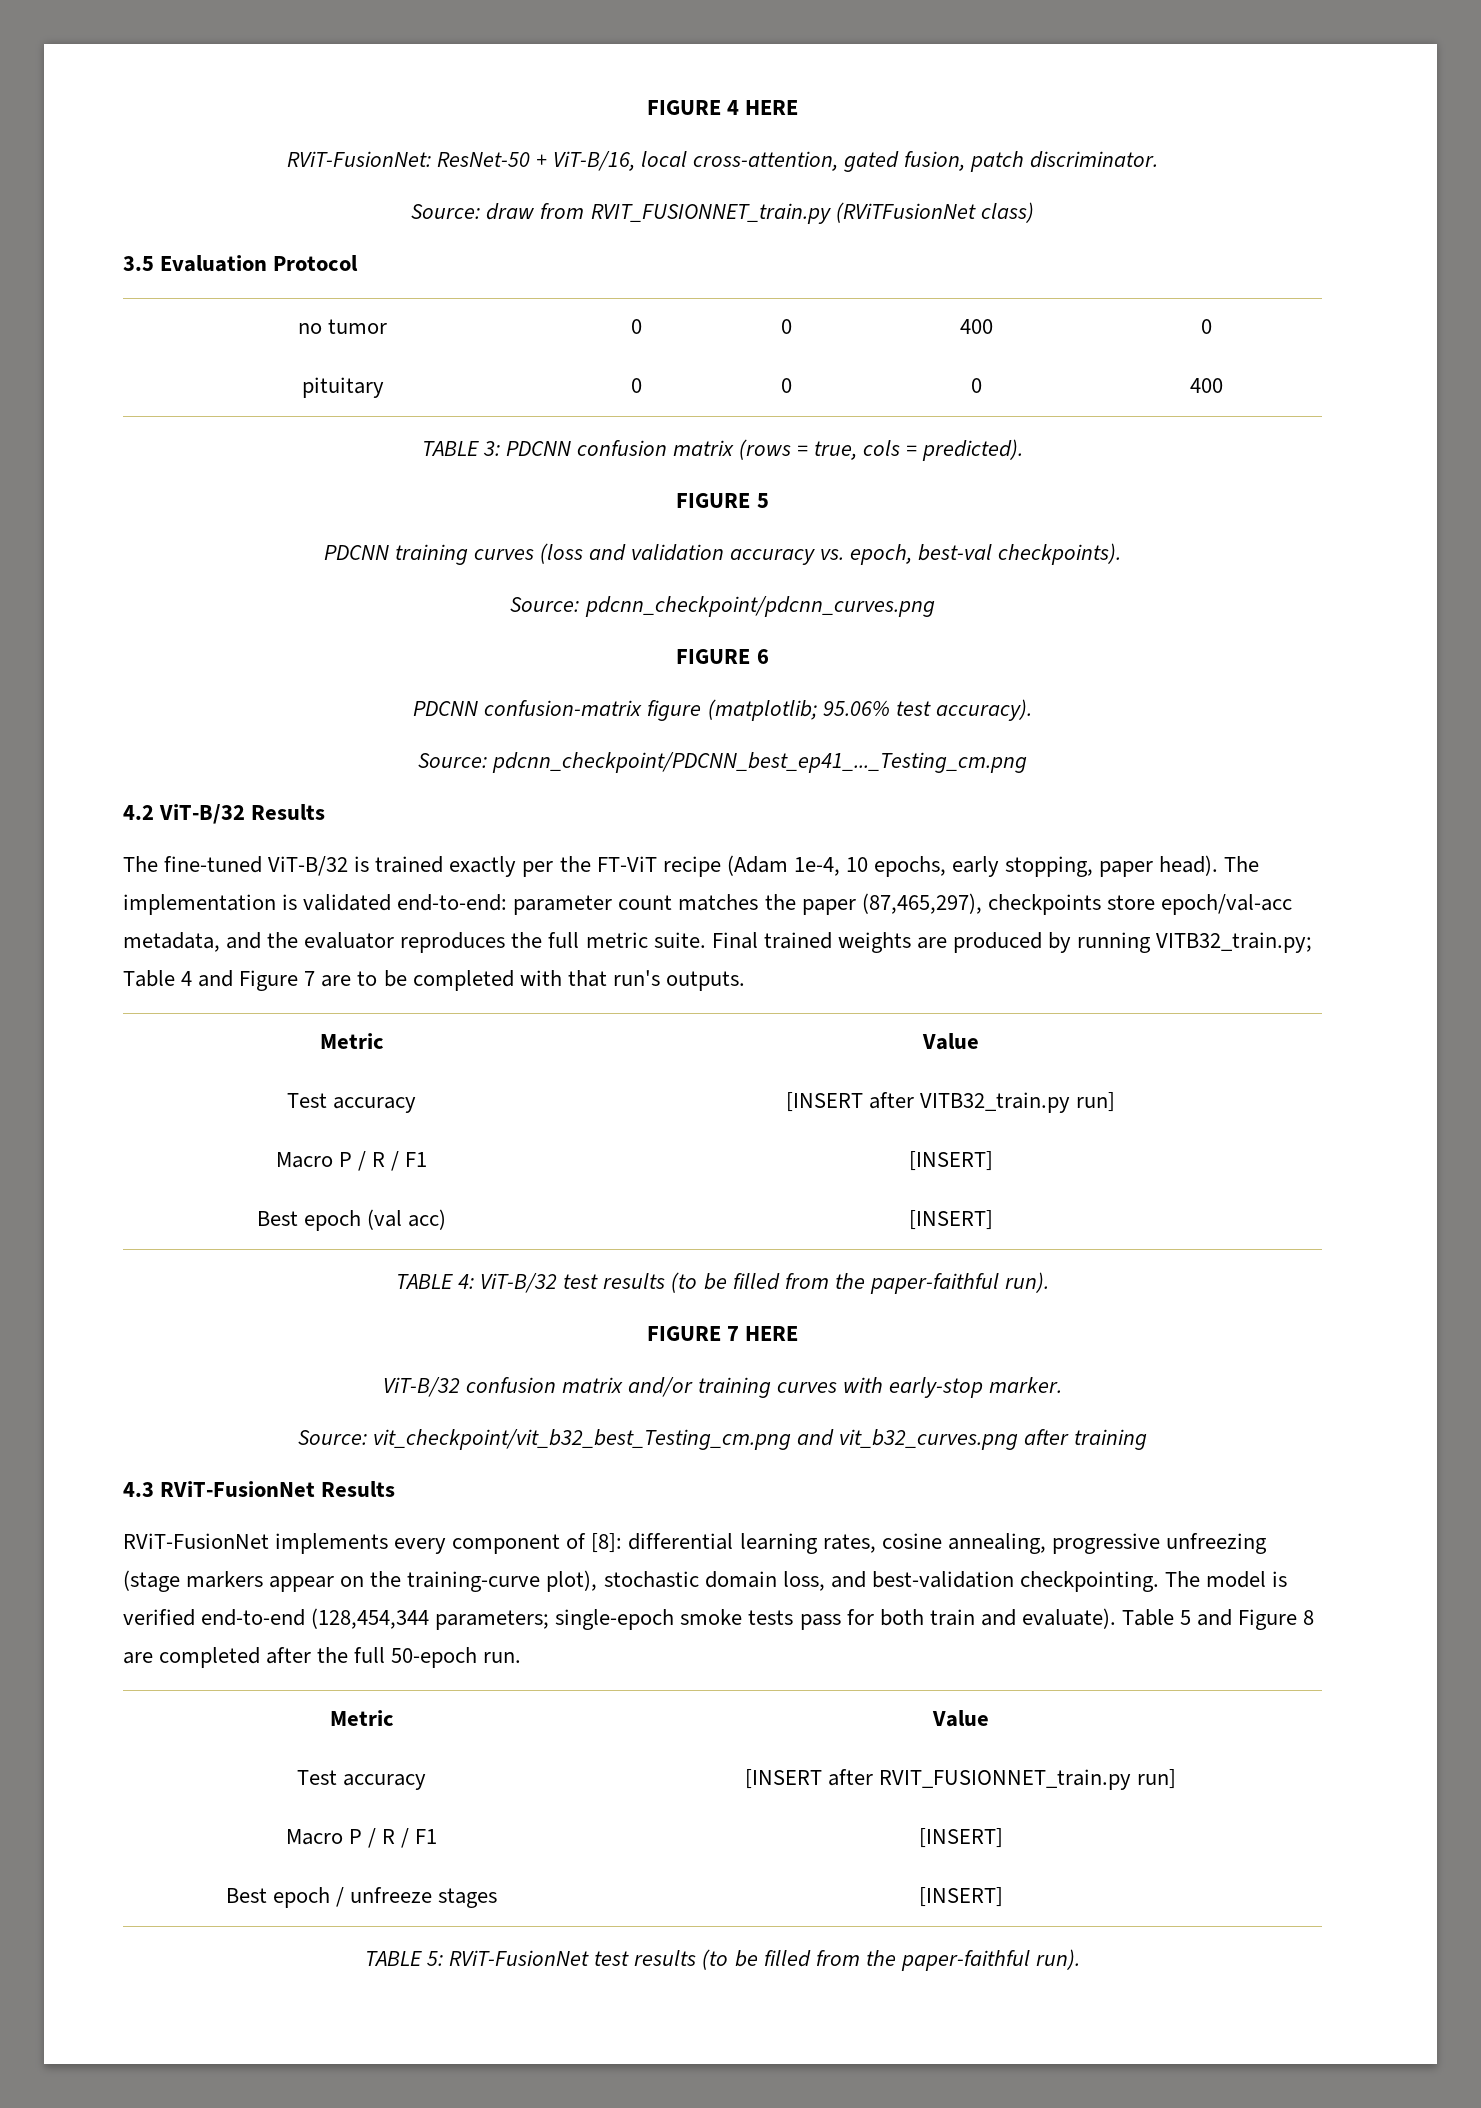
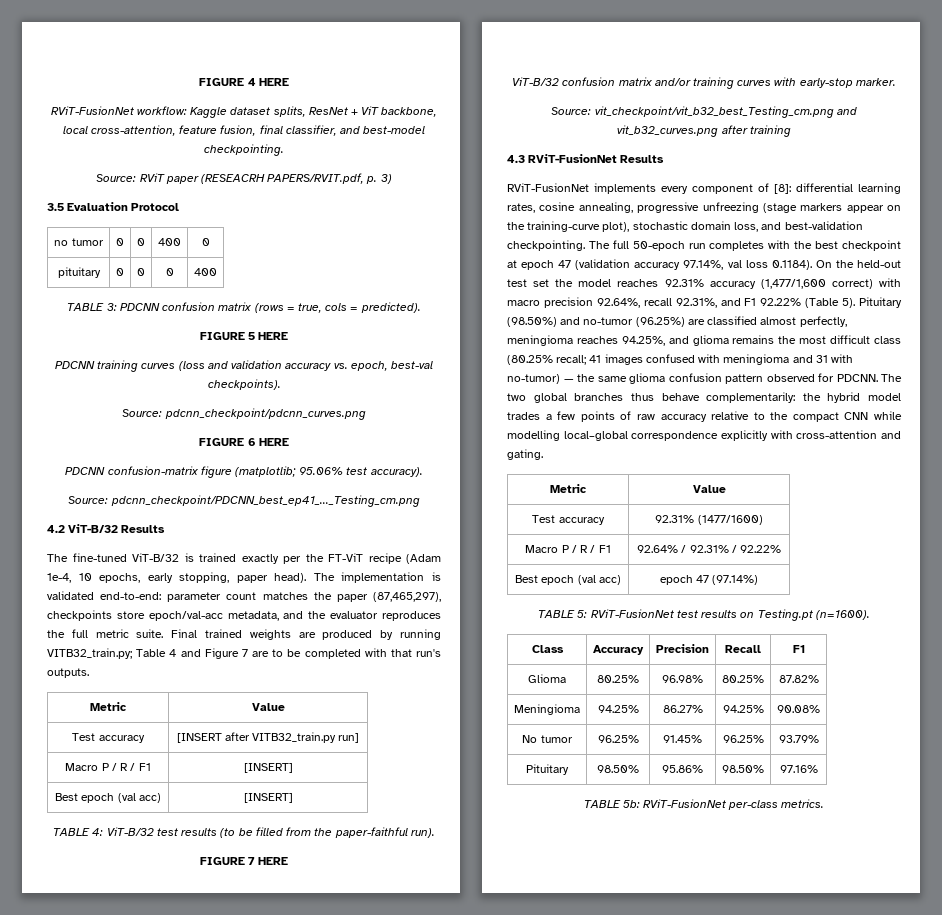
- RViT-FusionNet: ResNet-50 + ViT-B/16, local cross-attention, gated fusion, patch discriminator.
- Source: draw from RVIT_FUSIONNET_train.py (RViTFusionNet class)
+ RViT-FusionNet workflow: Kaggle dataset splits, ResNet + ViT backbone, local cross-attention, feature fusion, final classifier, and best-model checkpointing.
+ Source: RViT paper (RESEACRH PAPERS/RVIT.pdf, p. 3)
- FIGURE 5
+ FIGURE 5 HERE
- FIGURE 6
+ FIGURE 6 HERE
- The model is verified end-to-end (128,454,344 parameters; single-epoch smoke tests pass for both train and evaluate). Table 5 and Figure 8 are completed after the full 50-epoch run.
+ The full 50-epoch run completes with the best checkpoint at epoch 47 (validation accuracy 97.14%, val loss 0.1184). On the held-out test set the model reaches 92.31% accuracy (1,477/1,600 correct) with macro precision 92.64%, recall 92.31%, and F1 92.22% (Table 5). Pituitary (98.50%) and no-tumor (96.25%) are classified almost perfectly, meningioma reaches 94.25%, and glioma remains the most difficult class (80.25% recall; 41 images confused with meningioma and 31 with no-tumor) — the same glioma confusion pattern observed for PDCNN. The two global branches thus behave complementarily: the hybrid model trades a few points of raw accuracy relative to the compact CNN while modelling local–global correspondence explicitly with cross-attention and gating.
  Metric | Value
- Test accuracy | [INSERT after RVIT_FUSIONNET_train.py run]
- Macro P / R / F1 | [INSERT]
- Best epoch / unfreeze stages | [INSERT]
+ Test accuracy | 92.31% (1477/1600)
+ Macro P / R / F1 | 92.64% / 92.31% / 92.22%
+ Best epoch (val acc) | epoch 47 (97.14%)
- TABLE 5: RViT-FusionNet test results (to be filled from the paper-faithful run).
+ TABLE 5: RViT-FusionNet test results on Testing.pt (n=1600).
+ Class | Accuracy | Precision | Recall | F1
+ Glioma | 80.25% | 96.98% | 80.25% | 87.82%
+ Meningioma | 94.25% | 86.27% | 94.25% | 90.08%
+ No tumor | 96.25% | 91.45% | 96.25% | 93.79%
+ Pituitary | 98.50% | 95.86% | 98.50% | 97.16%
+ TABLE 5b: RViT-FusionNet per-class metrics.

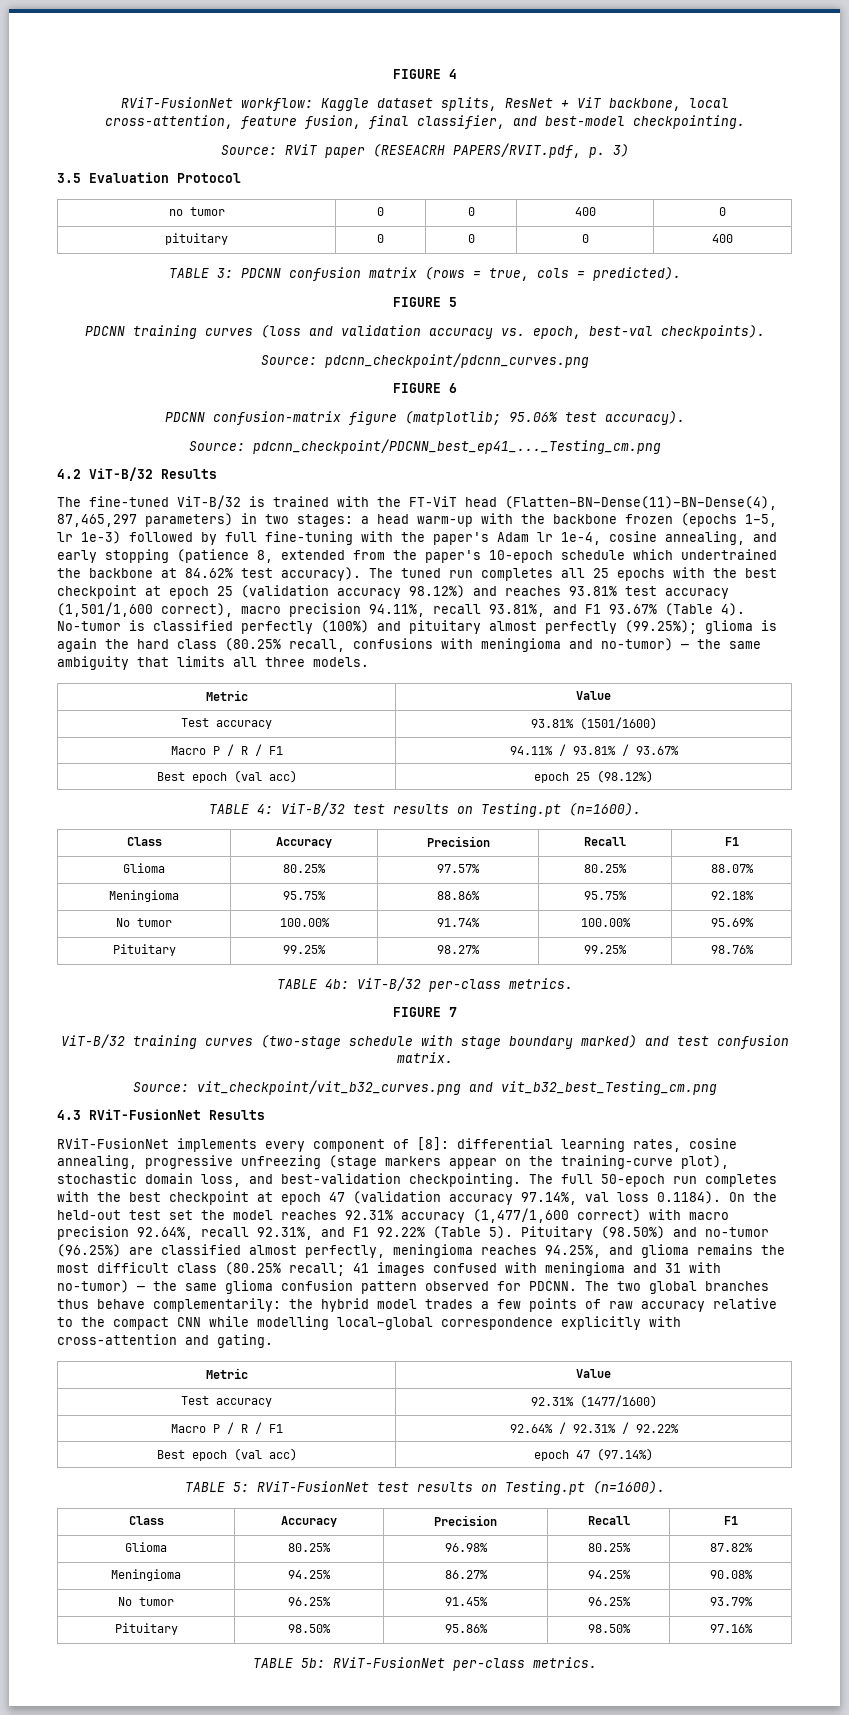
- FIGURE 4 HERE
+ FIGURE 4
- FIGURE 5 HERE
+ FIGURE 5
- FIGURE 6 HERE
+ FIGURE 6
- The fine-tuned ViT-B/32 is trained exactly per the FT-ViT recipe (Adam 1e-4, 10 epochs, early stopping, paper head). The implementation is validated end-to-end: parameter count matches the paper (87,465,297), checkpoints store epoch/val-acc metadata, and the evaluator reproduces the full metric suite. Final trained weights are produced by running VITB32_train.py; Table 4 and Figure 7 are to be completed with that run's outputs.
+ The fine-tuned ViT-B/32 is trained with the FT-ViT head (Flatten–BN–Dense(11)–BN–Dense(4), 87,465,297 parameters) in two stages: a head warm-up with the backbone frozen (epochs 1–5, lr 1e-3) followed by full fine-tuning with the paper's Adam lr 1e-4, cosine annealing, and early stopping (patience 8, extended from the paper's 10-epoch schedule which undertrained the backbone at 84.62% test accuracy). The tuned run completes all 25 epochs with the best checkpoint at epoch 25 (validation accuracy 98.12%) and reaches 93.81% test accuracy (1,501/1,600 correct), macro precision 94.11%, recall 93.81%, and F1 93.67% (Table 4). No-tumor is classified perfectly (100%) and pituitary almost perfectly (99.25%); glioma is again the hard class (80.25% recall, confusions with meningioma and no-tumor) — the same ambiguity that limits all three models.
  Metric | Value
- Test accuracy | [INSERT after VITB32_train.py run]
- Macro P / R / F1 | [INSERT]
- Best epoch (val acc) | [INSERT]
+ Test accuracy | 93.81% (1501/1600)
+ Macro P / R / F1 | 94.11% / 93.81% / 93.67%
+ Best epoch (val acc) | epoch 25 (98.12%)
- TABLE 4: ViT-B/32 test results (to be filled from the paper-faithful run).
+ TABLE 4: ViT-B/32 test results on Testing.pt (n=1600).
+ Class | Accuracy | Precision | Recall | F1
+ Glioma | 80.25% | 97.57% | 80.25% | 88.07%
+ Meningioma | 95.75% | 88.86% | 95.75% | 92.18%
+ No tumor | 100.00% | 91.74% | 100.00% | 95.69%
+ Pituitary | 99.25% | 98.27% | 99.25% | 98.76%
+ TABLE 4b: ViT-B/32 per-class metrics.
- FIGURE 7 HERE
- ViT-B/32 confusion matrix and/or training curves with early-stop marker.
- Source: vit_checkpoint/vit_b32_best_Testing_cm.png and vit_b32_curves.png after training
+ FIGURE 7
+ ViT-B/32 training curves (two-stage schedule with stage boundary marked) and test confusion matrix.
+ Source: vit_checkpoint/vit_b32_curves.png and vit_b32_best_Testing_cm.png

